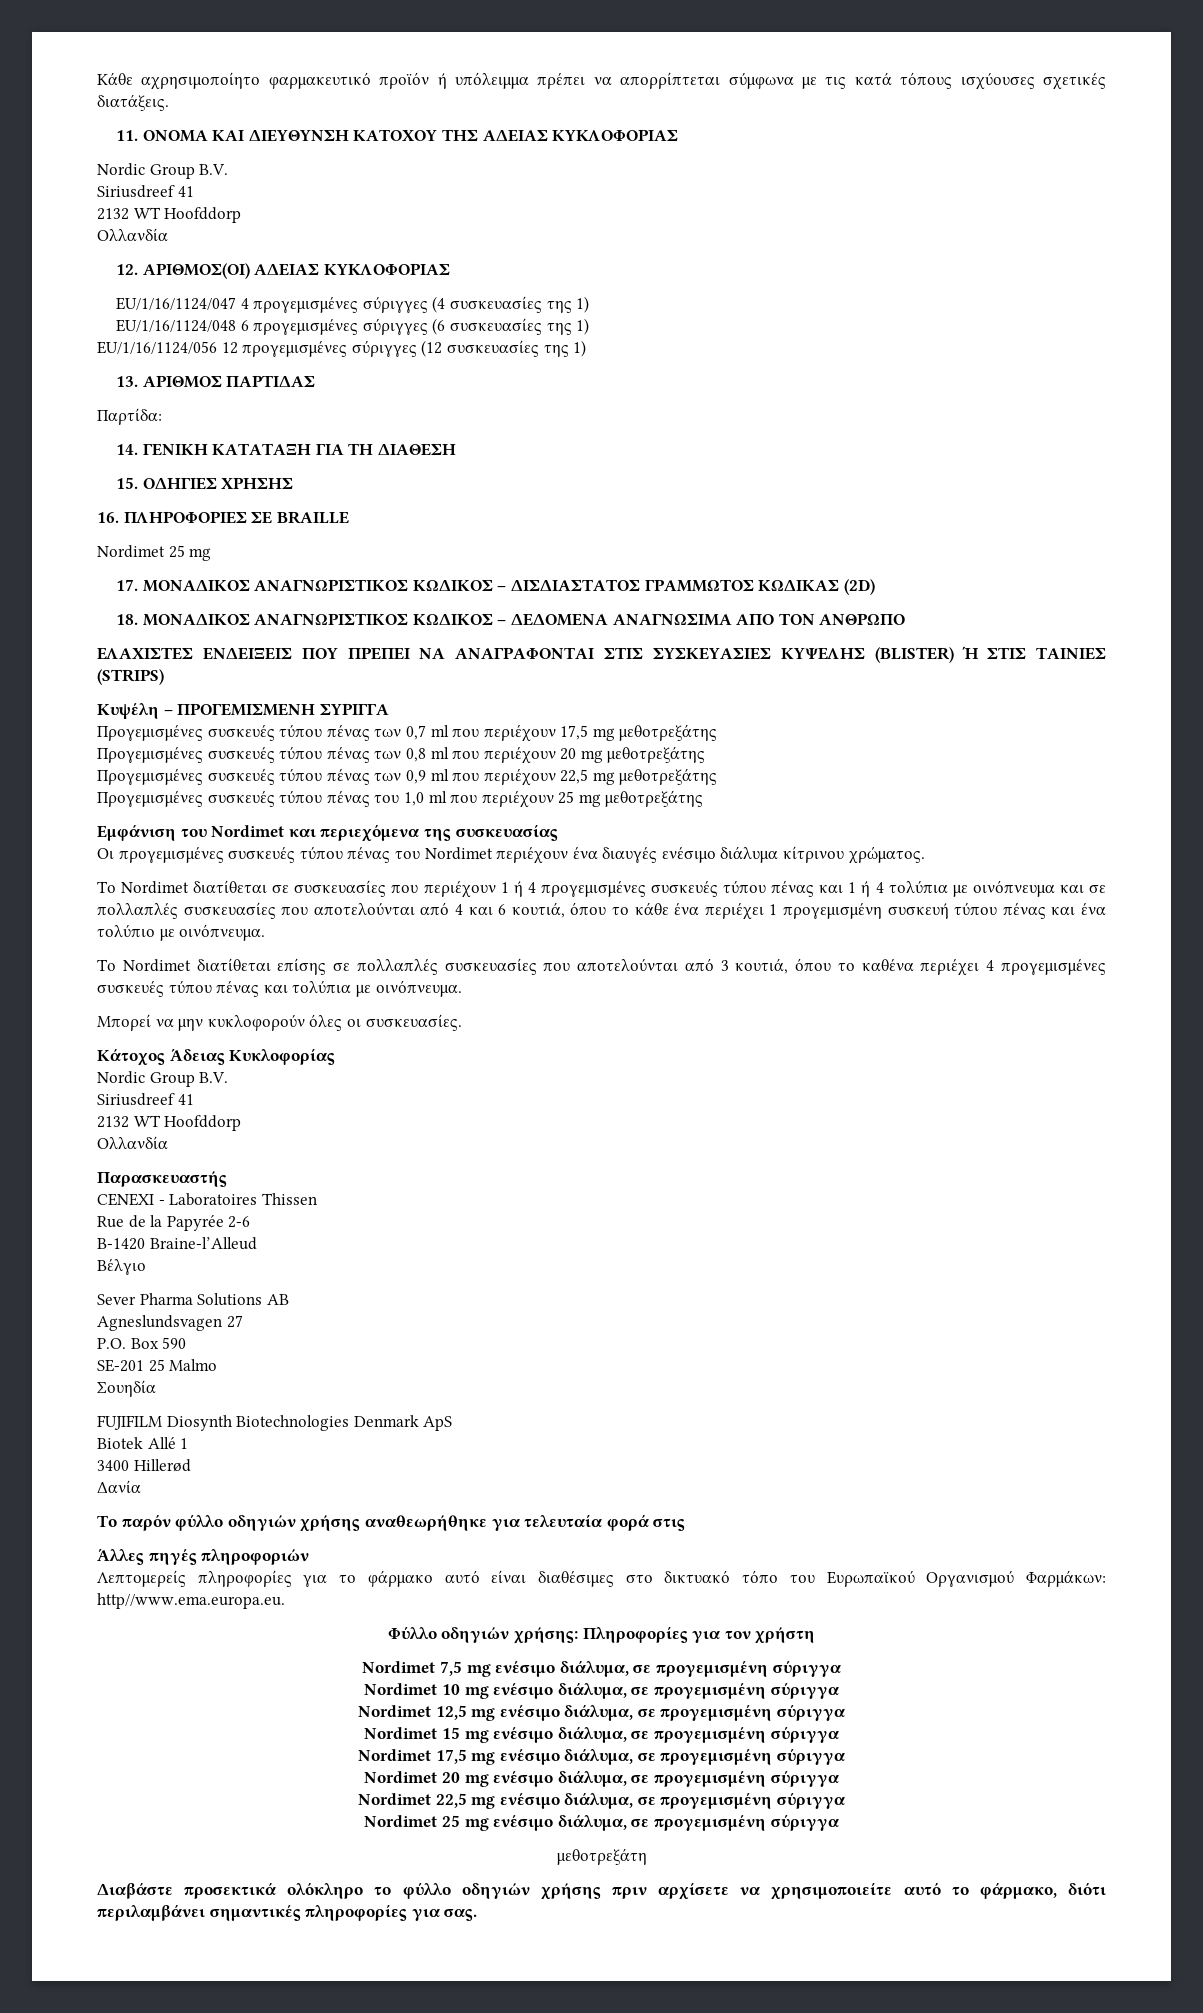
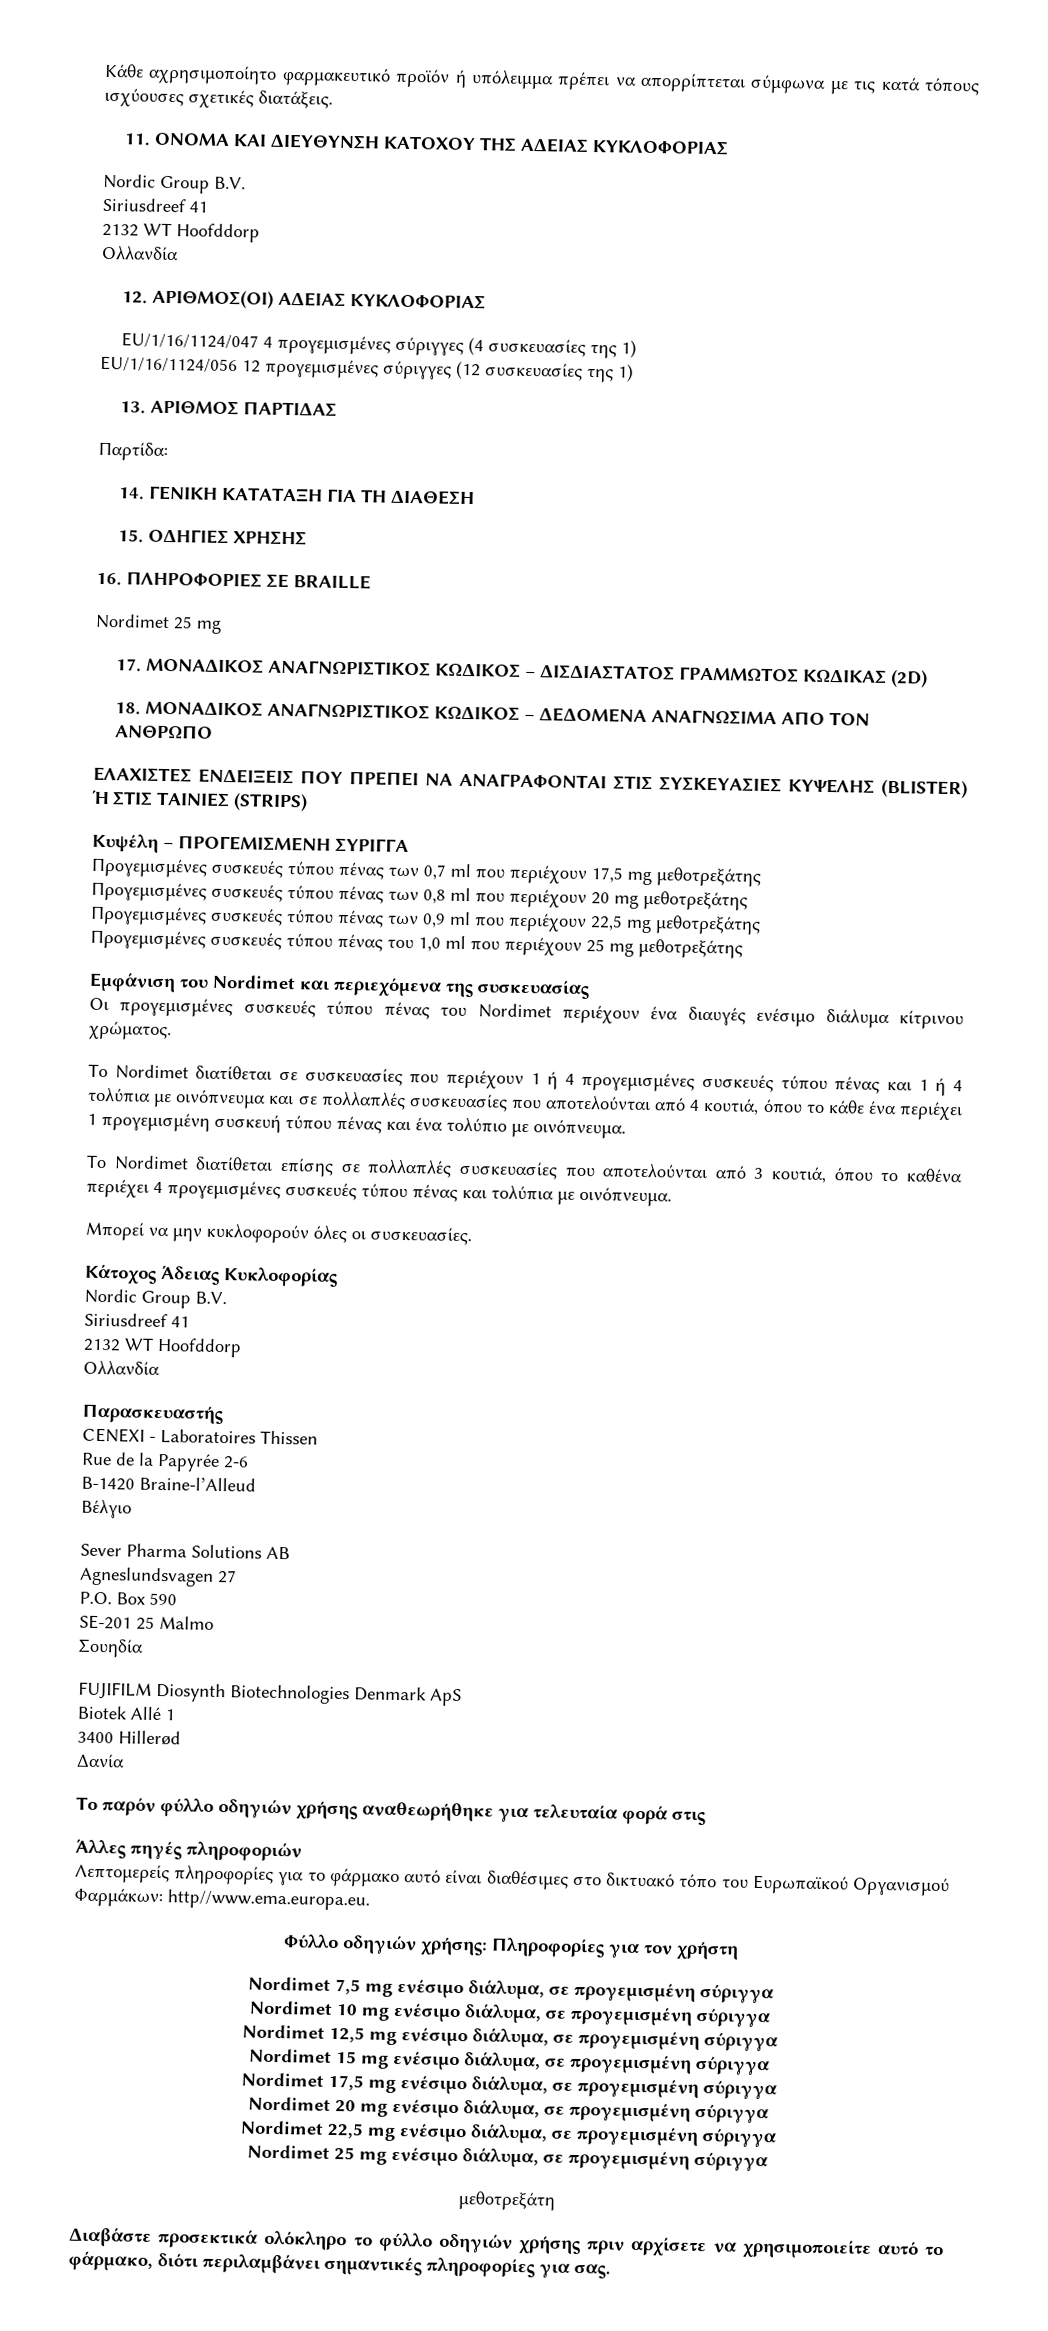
- EU/1/16/1124/048 6 προγεμισμένες σύριγγες (6 συσκευασίες της 1)
- Το Nordimet διατίθεται σε συσκευασίες που περιέχουν 1 ή 4 προγεμισμένες συσκευές τύπου πένας και 1 ή 4 τολύπια με οινόπνευμα και σε πολλαπλές συσκευασίες που αποτελούνται από 4 και 6 κουτιά, όπου το κάθε ένα περιέχει 1 προγεμισμένη συσκευή τύπου πένας και ένα τολύπιο με οινόπνευμα.
+ Το Nordimet διατίθεται σε συσκευασίες που περιέχουν 1 ή 4 προγεμισμένες συσκευές τύπου πένας και 1 ή 4 τολύπια με οινόπνευμα και σε πολλαπλές συσκευασίες που αποτελούνται από 4 κουτιά, όπου το κάθε ένα περιέχει 1 προγεμισμένη συσκευή τύπου πένας και ένα τολύπιο με οινόπνευμα.

